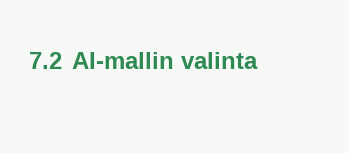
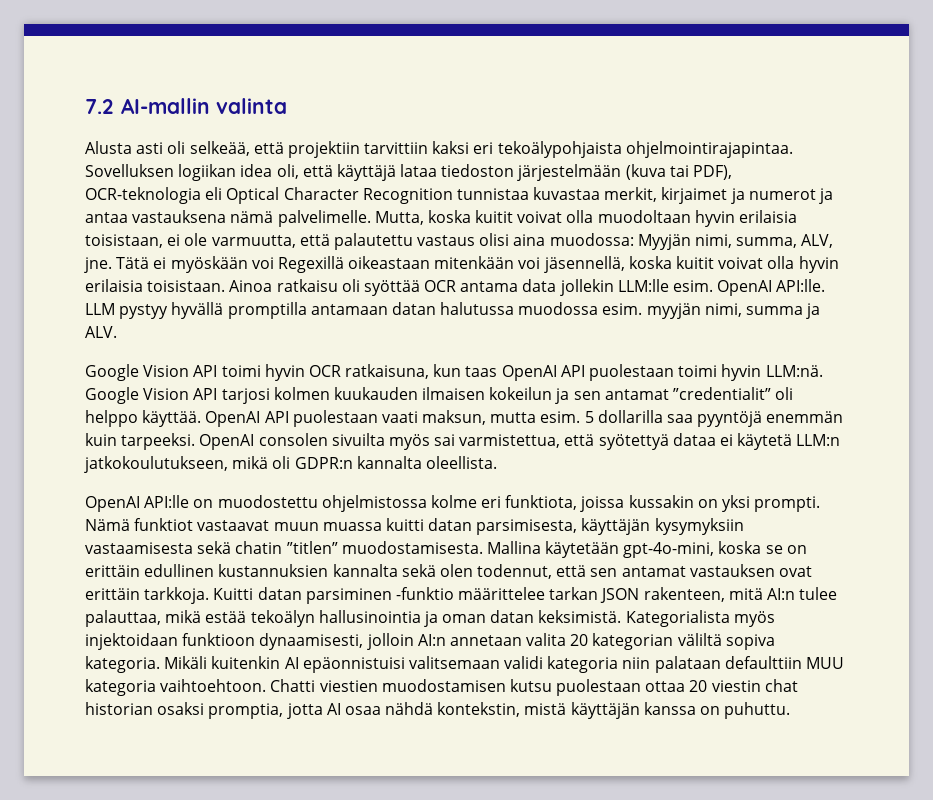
+ Alusta asti oli selkeää, että projektiin tarvittiin kaksi eri tekoälypohjaista ohjelmointirajapintaa. Sovelluksen logiikan idea oli, että käyttäjä lataa tiedoston järjestelmään (kuva tai PDF), OCR-teknologia eli Optical Character Recognition tunnistaa kuvastaa merkit, kirjaimet ja numerot ja antaa vastauksena nämä palvelimelle. Mutta, koska kuitit voivat olla muodoltaan hyvin erilaisia toisistaan, ei ole varmuutta, että palautettu vastaus olisi aina muodossa: Myyjän nimi, summa, ALV, jne. Tätä ei myöskään voi Regexillä oikeastaan mitenkään voi jäsennellä, koska kuitit voivat olla hyvin erilaisia toisistaan. Ainoa ratkaisu oli syöttää OCR antama data jollekin LLM:lle esim. OpenAI API:lle. LLM pystyy hyvällä promptilla antamaan datan halutussa muodossa esim. myyjän nimi, summa ja ALV.
+ Google Vision API toimi hyvin OCR ratkaisuna, kun taas OpenAI API puolestaan toimi hyvin LLM:nä. Google Vision API tarjosi kolmen kuukauden ilmaisen kokeilun ja sen antamat ”credentialit” oli helppo käyttää. OpenAI API puolestaan vaati maksun, mutta esim. 5 dollarilla saa pyyntöjä enemmän kuin tarpeeksi. OpenAI consolen sivuilta myös sai varmistettua, että syötettyä dataa ei käytetä LLM:n jatkokoulutukseen, mikä oli GDPR:n kannalta oleellista.
+ OpenAI API:lle on muodostettu ohjelmistossa kolme eri funktiota, joissa kussakin on yksi prompti. Nämä funktiot vastaavat muun muassa kuitti datan parsimisesta, käyttäjän kysymyksiin vastaamisesta sekä chatin ”titlen” muodostamisesta. Mallina käytetään gpt-4o-mini, koska se on erittäin edullinen kustannuksien kannalta sekä olen todennut, että sen antamat vastauksen ovat erittäin tarkkoja. Kuitti datan parsiminen -funktio määrittelee tarkan JSON rakenteen, mitä AI:n tulee palauttaa, mikä estää tekoälyn hallusinointia ja oman datan keksimistä. Kategorialista myös injektoidaan funktioon dynaamisesti, jolloin AI:n annetaan valita 20 kategorian väliltä sopiva kategoria. Mikäli kuitenkin AI epäonnistuisi valitsemaan validi kategoria niin palataan defaulttiin MUU kategoria vaihtoehtoon. Chatti viestien muodostamisen kutsu puolestaan ottaa 20 viestin chat historian osaksi promptia, jotta AI osaa nähdä kontekstin, mistä käyttäjän kanssa on puhuttu.

